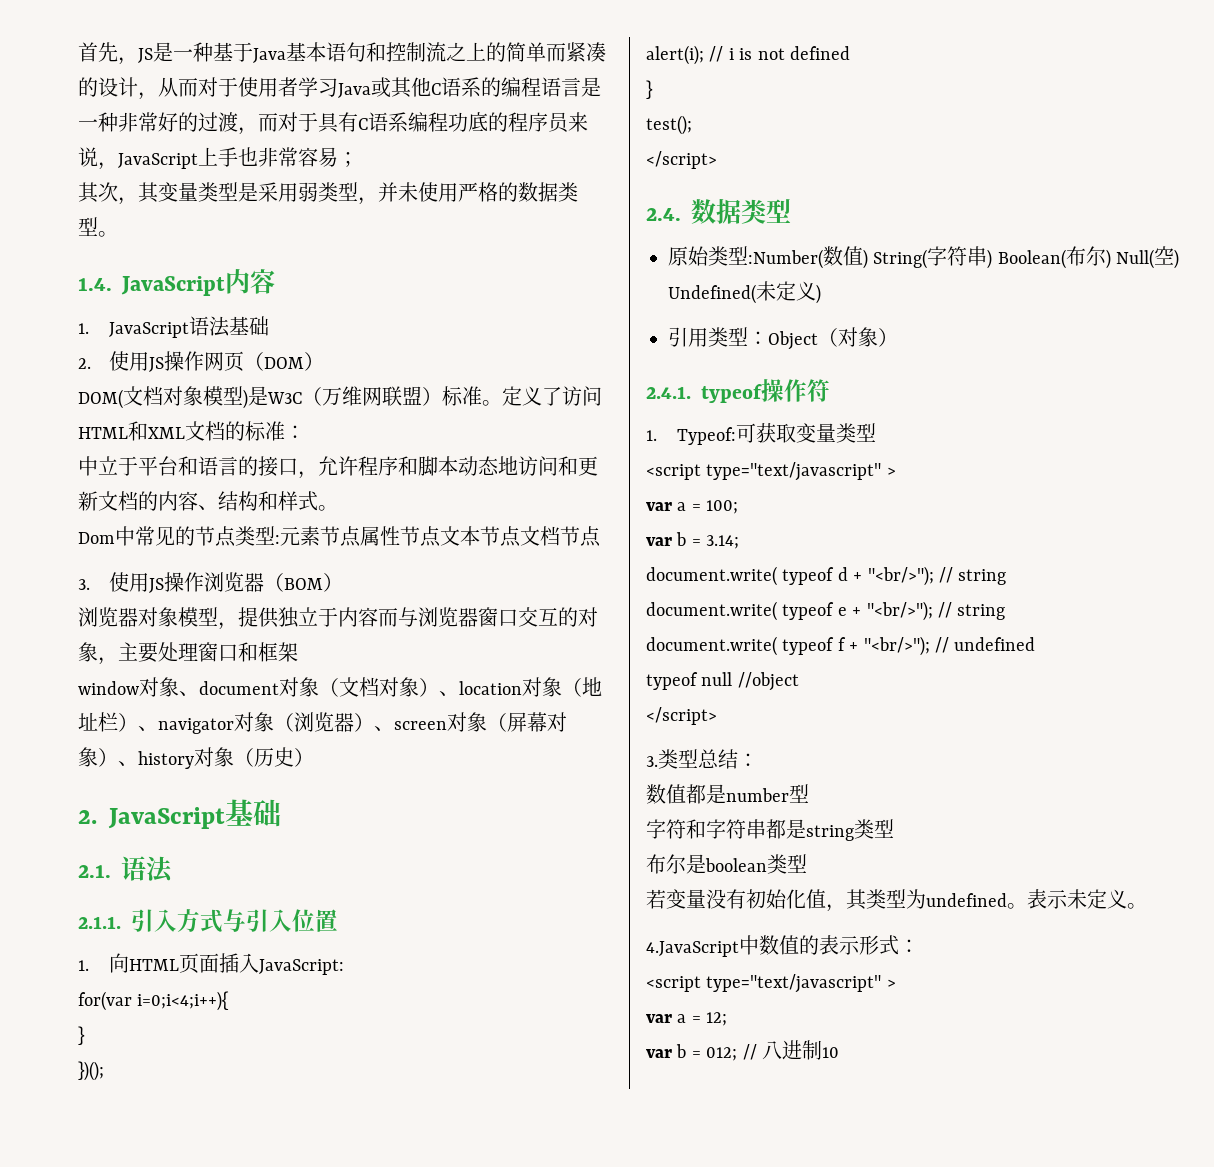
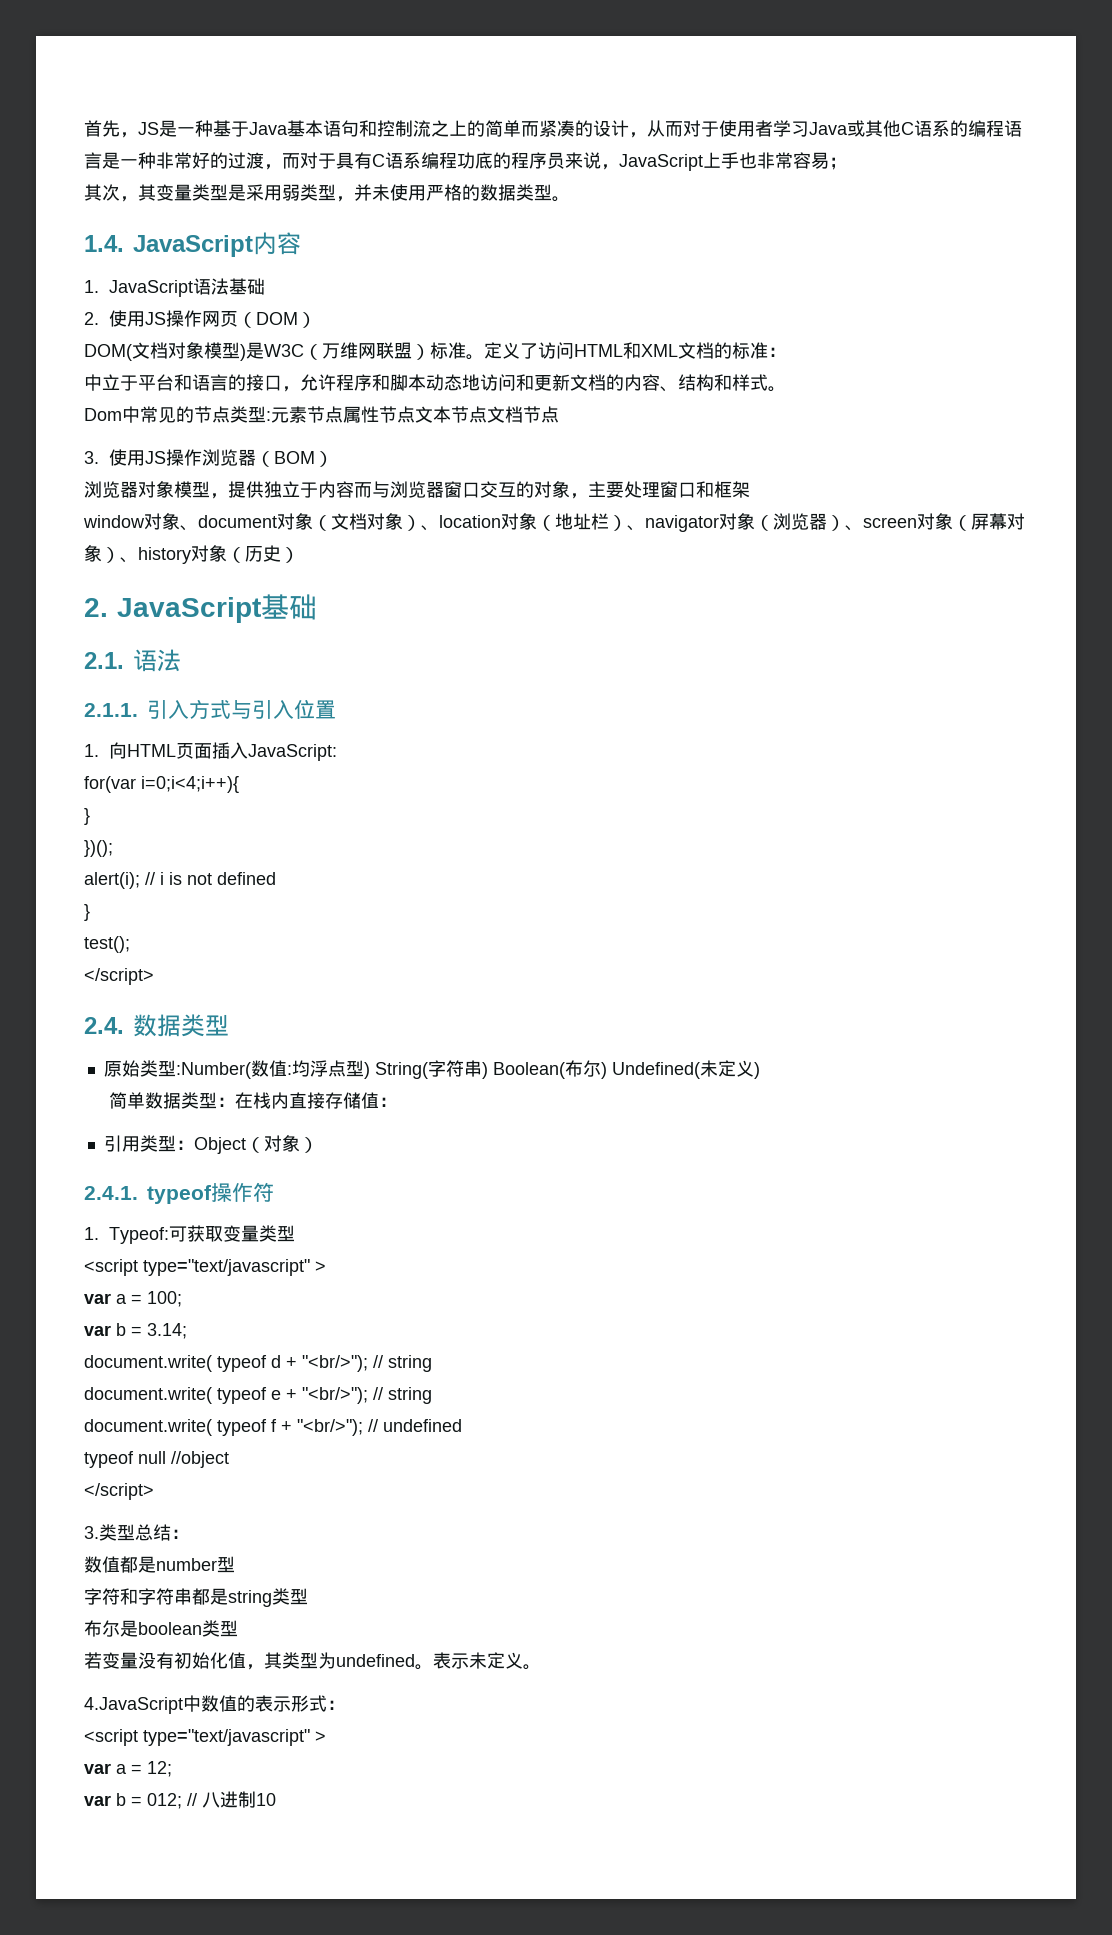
- 原始类型:Number(数值) String(字符串) Boolean(布尔) Null(空) Undefined(未定义)
+ 原始类型:Number(数值:均浮点型) String(字符串) Boolean(布尔) Undefined(未定义)
+ 简单数据类型：在栈内直接存储值：

